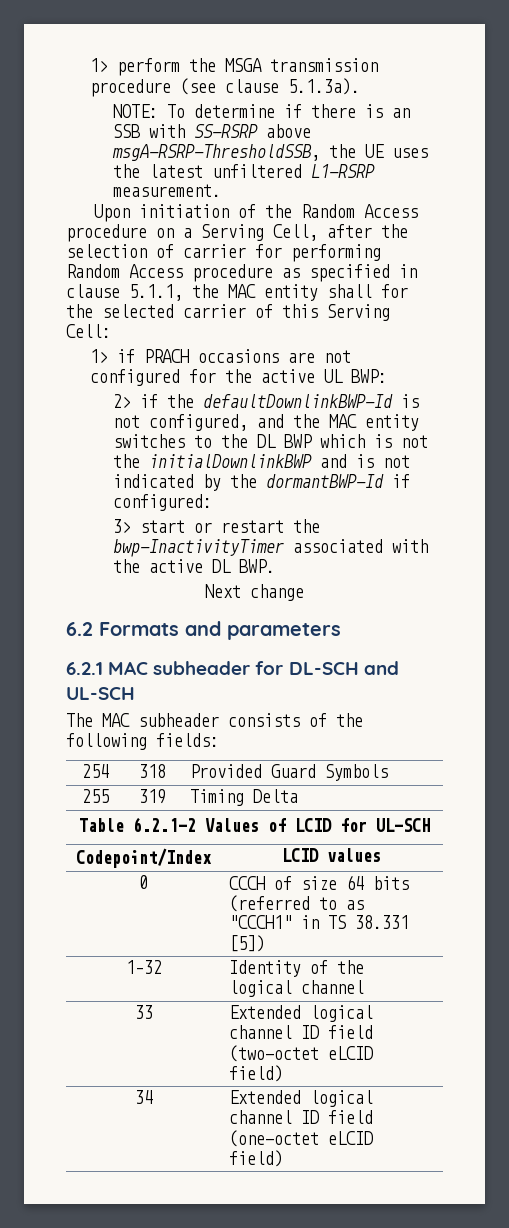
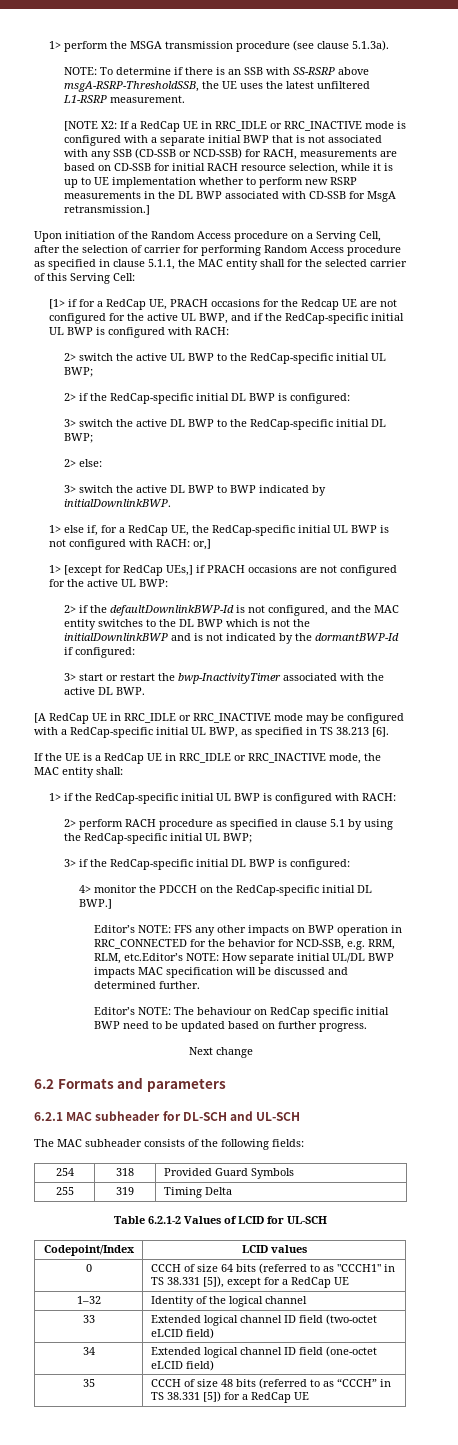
+ [NOTE X2: If a RedCap UE in RRC_IDLE or RRC_INACTIVE mode is configured with a separate initial BWP that is not associated with any SSB (CD-SSB or NCD-SSB) for RACH, measurements are based on CD-SSB for initial RACH resource selection, while it is up to UE implementation whether to perform new RSRP measurements in the DL BWP associated with CD-SSB for MsgA retransmission.]
- 1> if PRACH occasions are not configured for the active UL BWP:
+ [1> if for a RedCap UE, PRACH occasions for the Redcap UE are not configured for the active UL BWP, and if the RedCap-specific initial UL BWP is configured with RACH:
+ 2> switch the active UL BWP to the RedCap-specific initial UL BWP;
+ 2> if the RedCap-specific initial DL BWP is configured:
+ 3> switch the active DL BWP to the RedCap-specific initial DL BWP;
+ 2> else:
+ 3> switch the active DL BWP to BWP indicated by initialDownlinkBWP.
+ 1> else if, for a RedCap UE, the RedCap-specific initial UL BWP is not configured with RACH: or,]
+ 1> [except for RedCap UEs,] if PRACH occasions are not configured for the active UL BWP:
+ [A RedCap UE in RRC_IDLE or RRC_INACTIVE mode may be configured with a RedCap-specific initial UL BWP, as specified in TS 38.213 [6].
+ If the UE is a RedCap UE in RRC_IDLE or RRC_INACTIVE mode, the MAC entity shall:
+ 1> if the RedCap-specific initial UL BWP is configured with RACH:
+ 2> perform RACH procedure as specified in clause 5.1 by using the RedCap-specific initial UL BWP;
+ 3> if the RedCap-specific initial DL BWP is configured:
+ 4> monitor the PDCCH on the RedCap-specific initial DL BWP.]
+ Editor’s NOTE: FFS any other impacts on BWP operation in RRC_CONNECTED for the behavior for NCD-SSB, e.g. RRM, RLM, etc.Editor’s NOTE: How separate initial UL/DL BWP impacts MAC specification will be discussed and determined further.
+ Editor’s NOTE: The behaviour on RedCap specific initial BWP need to be updated based on further progress.
- 0 | CCCH of size 64 bits (referred to as "CCCH1" in TS 38.331 [5])
+ 0 | CCCH of size 64 bits (referred to as "CCCH1" in TS 38.331 [5]), except for a RedCap UE
+ 35 | CCCH of size 48 bits (referred to as “CCCH” in TS 38.331 [5]) for a RedCap UE

